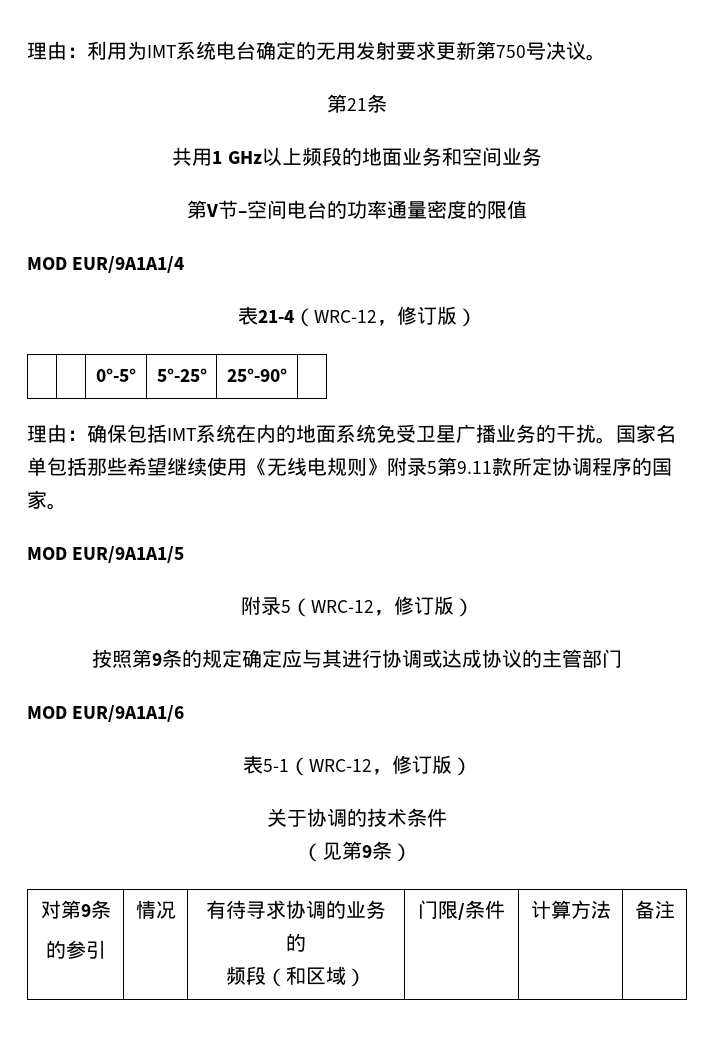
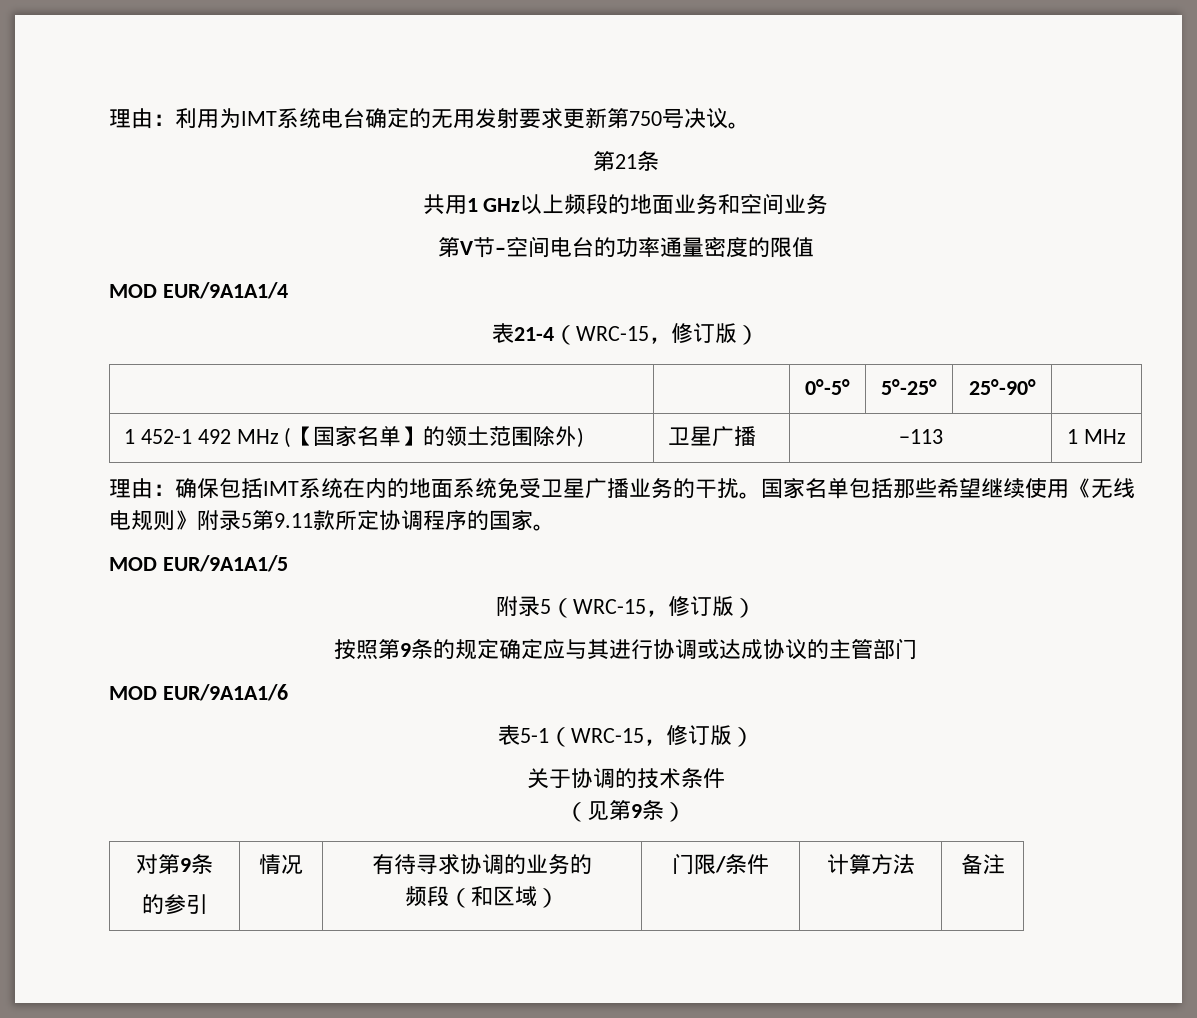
- 表21-4（WRC-12，修订版）
+ 表21-4（WRC-15，修订版）
+ 1 452-1 492 MHz (【国家名单】的领土范围除外) | 卫星广播 | −113 | 1 MHz
- 附录5（WRC-12，修订版）
+ 附录5（WRC-15，修订版）
- 表5-1（WRC-12，修订版）
+ 表5-1（WRC-15，修订版）

